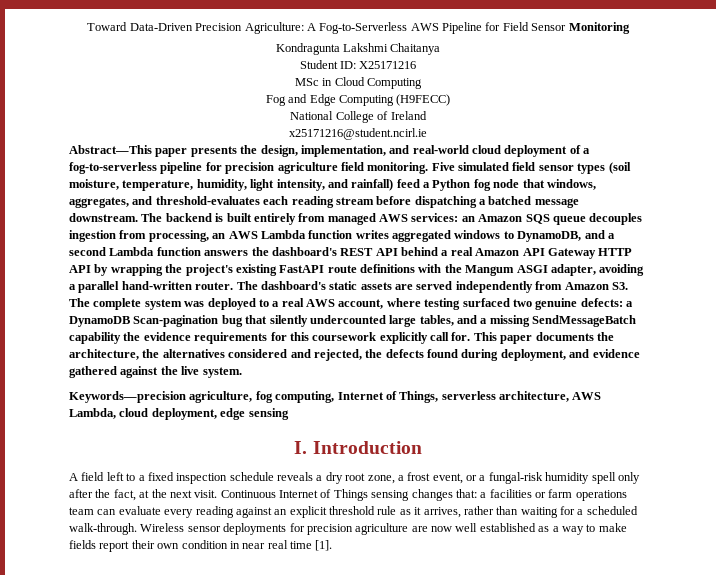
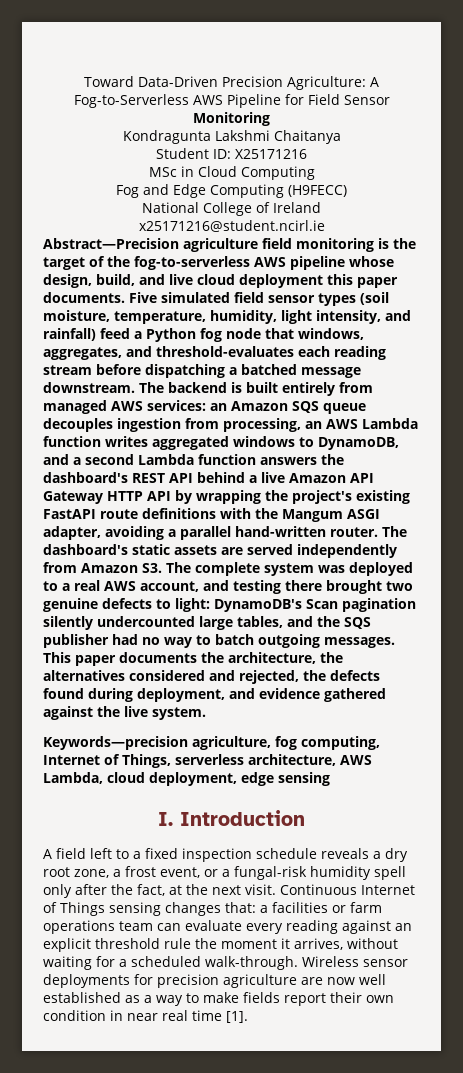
- Abstract—This paper presents the design, implementation, and real-world cloud deployment of a fog-to-serverless pipeline for precision agriculture field monitoring.
+ Abstract—Precision agriculture field monitoring is the target of the fog-to-serverless AWS pipeline whose design, build, and live cloud deployment this paper documents.
- an Amazon SQS queue decouples ingestion from processing, an AWS Lambda function writes aggregated windows to DynamoDB, and a second Lambda function answers the dashboard's REST API behind a real Amazon API Gateway HTTP API by wrapping the project's existing FastAPI route definitions with the Mangum ASGI adapter, avoiding a parallel hand-written router.
+ an Amazon SQS queue decouples ingestion from processing, an AWS Lambda function writes aggregated windows to DynamoDB, and a second Lambda function answers the dashboard's REST API behind a live Amazon API Gateway HTTP API by wrapping the project's existing FastAPI route definitions with the Mangum ASGI adapter, avoiding a parallel hand-written router.
- The dashboard's static assets are served independently from Amazon S3. The complete system was deployed to a real AWS account, where testing surfaced two genuine defects: a DynamoDB Scan-pagination bug that silently undercounted large tables, and a missing SendMessageBatch capability the evidence requirements for this coursework explicitly call for.
+ The dashboard's static assets are served independently from Amazon S3. The complete system was deployed to a real AWS account, and testing there brought two genuine defects to light: DynamoDB's Scan pagination silently undercounted large tables, and the SQS publisher had no way to batch outgoing messages.
- Continuous Internet of Things sensing changes that: a facilities or farm operations team can evaluate every reading against an explicit threshold rule as it arrives, rather than waiting for a scheduled walk-through.
+ Continuous Internet of Things sensing changes that: a facilities or farm operations team can evaluate every reading against an explicit threshold rule the moment it arrives, without waiting for a scheduled walk-through.

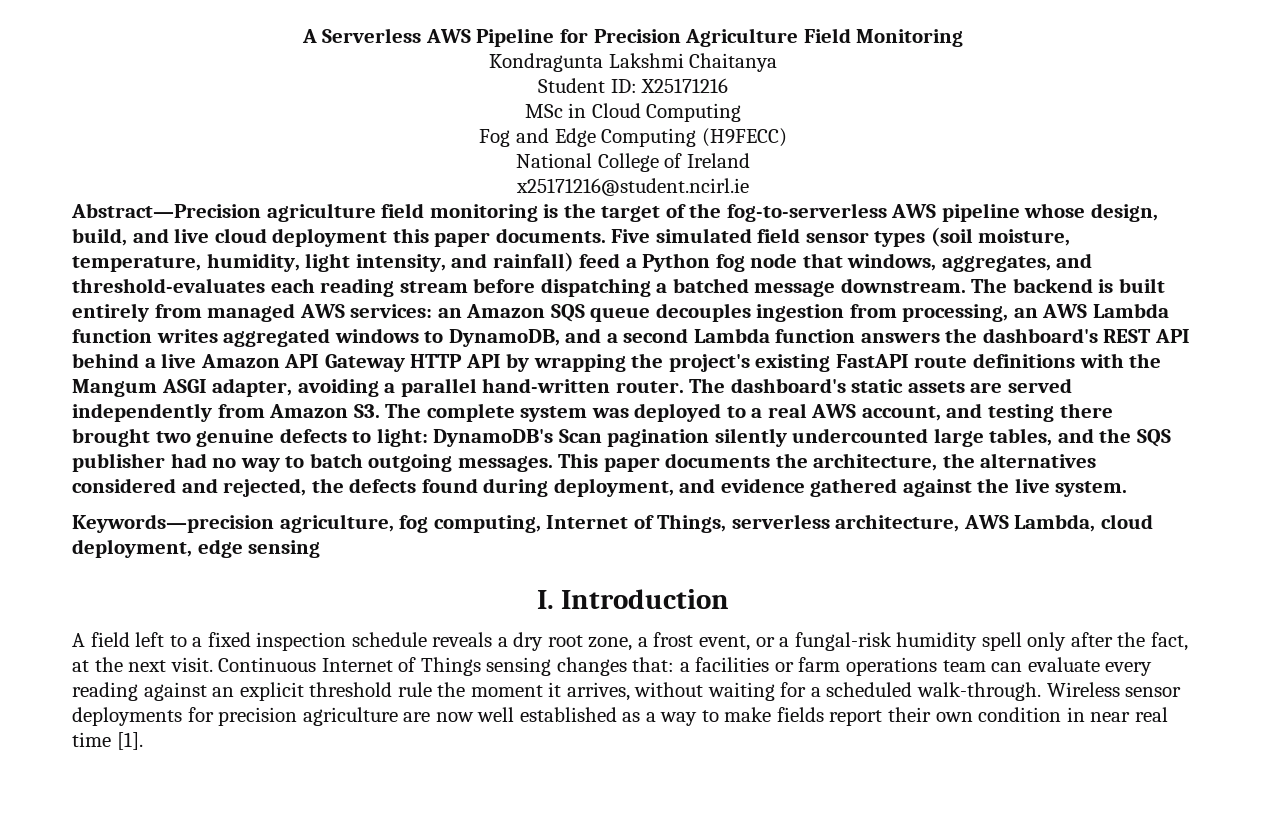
- Toward Data-Driven Precision Agriculture: A Fog-to-Serverless AWS Pipeline for Field Sensor Monitoring
+ A Serverless AWS Pipeline for Precision Agriculture Field Monitoring

